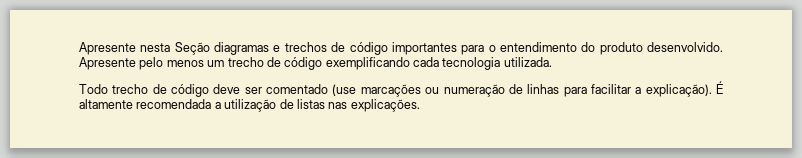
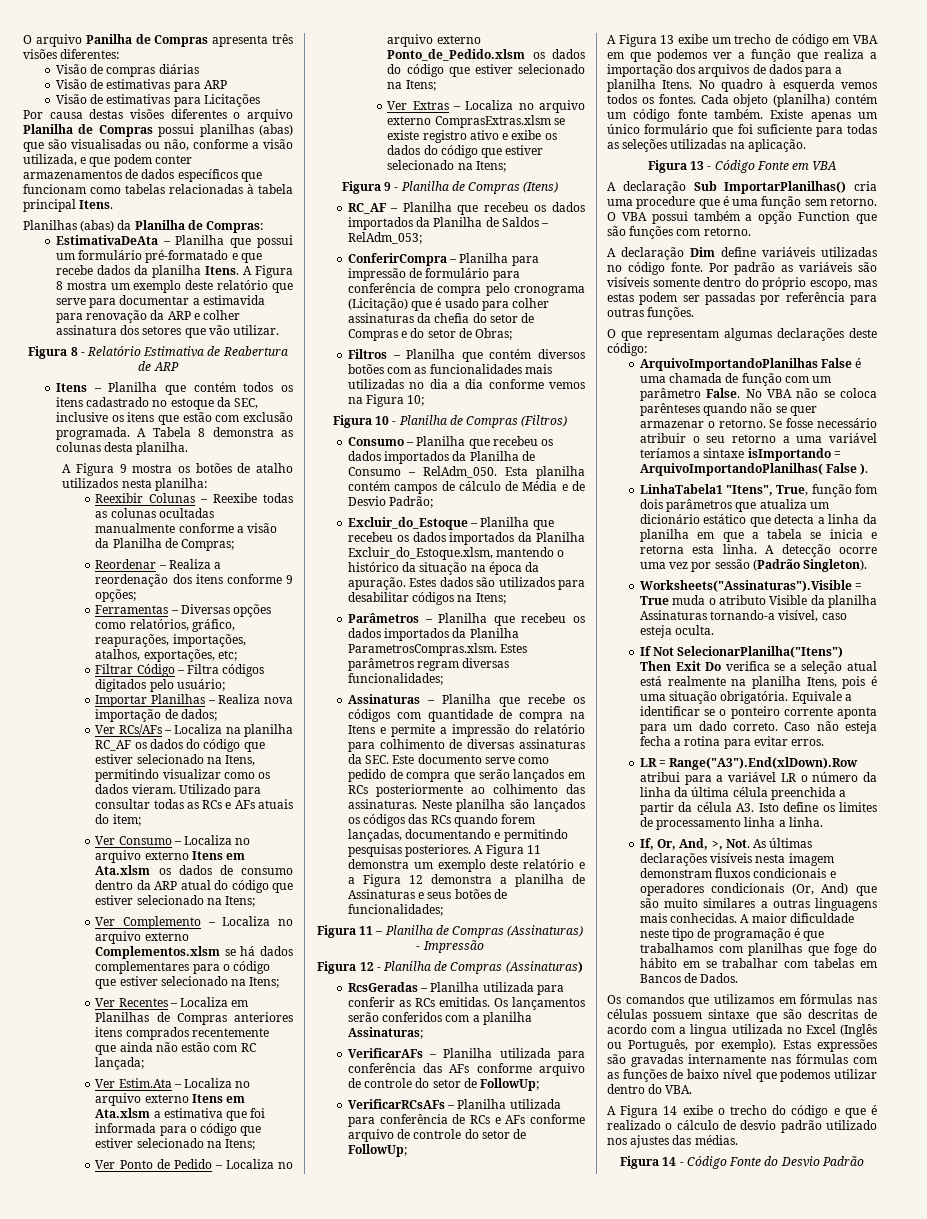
- Apresente nesta Seção diagramas e trechos de código importantes para o entendimento do produto desenvolvido. Apresente pelo menos um trecho de código exemplificando cada tecnologia utilizada.
- Todo trecho de código deve ser comentado (use marcações ou numeração de linhas para facilitar a explicação). É altamente recomendada a utilização de listas nas explicações.
+ O arquivo Panilha de Compras apresenta três visões diferentes:
+ Visão de compras diárias
+ Visão de estimativas para ARP
+ Visão de estimativas para Licitações
+ Por causa destas visões diferentes o arquivo Planilha de Compras possui planilhas (abas) que são visualisadas ou não, conforme a visão utilizada, e que podem conter armazenamentos de dados específicos que funcionam como tabelas relacionadas à tabela principal Itens.
+ Planilhas (abas) da Planilha de Compras:
+ EstimativaDeAta – Planilha que possui um formulário pré-formatado e que recebe dados da planilha Itens. A Figura 8 mostra um exemplo deste relatório que serve para documentar a estimavida para renovação da ARP e colher assinatura dos setores que vão utilizar.
+ Figura 8 - Relatório Estimativa de Reabertura de ARP
+ Itens – Planilha que contém todos os itens cadastrado no estoque da SEC, inclusive os itens que estão com exclusão programada. A Tabela 8 demonstra as colunas desta planilha.
+ A Figura 9 mostra os botões de atalho utilizados nesta planilha:
+ Reexibir Colunas – Reexibe todas as colunas ocultadas manualmente conforme a visão da Planilha de Compras;
+ Reordenar – Realiza a reordenação dos itens conforme 9 opções;
+ Ferramentas – Diversas opções como relatórios, gráfico, reapurações, importações, atalhos, exportações, etc;
+ Filtrar Código – Filtra códigos digitados pelo usuário;
+ Importar Planilhas – Realiza nova importação de dados;
+ Ver RCs/AFs – Localiza na planilha RC_AF os dados do código que estiver selecionado na Itens, permitindo visualizar como os dados vieram. Utilizado para consultar todas as RCs e AFs atuais do item;
+ Ver Consumo – Localiza no arquivo externo Itens em Ata.xlsm os dados de consumo dentro da ARP atual do código que estiver selecionado na Itens;
+ Ver Complemento – Localiza no arquivo externo Complementos.xlsm se há dados complementares para o código que estiver selecionado na Itens;
+ Ver Recentes – Localiza em Planilhas de Compras anteriores itens comprados recentemente que ainda não estão com RC lançada;
+ Ver Estim.Ata – Localiza no arquivo externo Itens em Ata.xlsm a estimativa que foi informada para o código que estiver selecionado na Itens;
+ Ver Ponto de Pedido – Localiza no arquivo externo Ponto_de_Pedido.xlsm os dados do código que estiver selecionado na Itens;
+ Ver Extras – Localiza no arquivo externo ComprasExtras.xlsm se existe registro ativo e exibe os dados do código que estiver selecionado na Itens;
+ Figura 9 - Planilha de Compras (Itens)
+ RC_AF – Planilha que recebeu os dados importados da Planilha de Saldos – RelAdm_053;
+ ConferirCompra – Planilha para impressão de formulário para conferência de compra pelo cronograma (Licitação) que é usado para colher assinaturas da chefia do setor de Compras e do setor de Obras;
+ Filtros – Planilha que contém diversos botões com as funcionalidades mais utilizadas no dia a dia conforme vemos na Figura 10;
+ Figura 10 - Planilha de Compras (Filtros)
+ Consumo – Planilha que recebeu os dados importados da Planilha de Consumo – RelAdm_050. Esta planilha contém campos de cálculo de Média e de Desvio Padrão;
+ Excluir_do_Estoque – Planilha que recebeu os dados importados da Planilha Excluir_do_Estoque.xlsm, mantendo o histórico da situação na época da apuração. Estes dados são utilizados para desabilitar códigos na Itens;
+ Parâmetros – Planilha que recebeu os dados importados da Planilha ParametrosCompras.xlsm. Estes parâmetros regram diversas funcionalidades;
+ Assinaturas – Planilha que recebe os códigos com quantidade de compra na Itens e permite a impressão do relatório para colhimento de diversas assinaturas da SEC. Este documento serve como pedido de compra que serão lançados em RCs posteriormente ao colhimento das assinaturas. Neste planilha são lançados os códigos das RCs quando forem lançadas, documentando e permitindo pesquisas posteriores. A Figura 11 demonstra um exemplo deste relatório e a Figura 12 demonstra a planilha de Assinaturas e seus botões de funcionalidades;
+ Figura 11 – Planilha de Compras (Assinaturas) - Impressão
+ Figura 12 - Planilha de Compras (Assinaturas)
+ RcsGeradas – Planilha utilizada para conferir as RCs emitidas. Os lançamentos serão conferidos com a planilha Assinaturas;
+ VerificarAFs – Planilha utilizada para conferência das AFs conforme arquivo de controle do setor de FollowUp;
+ VerificarRCsAFs – Planilha utilizada para conferência de RCs e AFs conforme arquivo de controle do setor de FollowUp;
+ A Figura 13 exibe um trecho de código em VBA em que podemos ver a função que realiza a importação dos arquivos de dados para a planilha Itens. No quadro à esquerda vemos todos os fontes. Cada objeto (planilha) contém um código fonte também. Existe apenas um único formulário que foi suficiente para todas as seleções utilizadas na aplicação.
+ Figura 13 - Código Fonte em VBA
+ A declaração Sub ImportarPlanilhas() cria uma procedure que é uma função sem retorno. O VBA possui também a opção Function que são funções com retorno.
+ A declaração Dim define variáveis utilizadas no código fonte. Por padrão as variáveis são visíveis somente dentro do próprio escopo, mas estas podem ser passadas por referência para outras funções.
+ O que representam algumas declarações deste código:
+ ArquivoImportandoPlanilhas False é uma chamada de função com um parâmetro False. No VBA não se coloca parênteses quando não se quer armazenar o retorno. Se fosse necessário atribuir o seu retorno a uma variável teríamos a sintaxe isImportando = ArquivoImportandoPlanilhas( False ).
+ LinhaTabela1 "Itens", True, função fom dois parâmetros que atualiza um dicionário estático que detecta a linha da planilha em que a tabela se inicia e retorna esta linha. A detecção ocorre uma vez por sessão (Padrão Singleton).
+ Worksheets("Assinaturas").Visible = True muda o atributo Visible da planilha Assinaturas tornando-a visível, caso esteja oculta.
+ If Not SelecionarPlanilha("Itens") Then Exit Do verifica se a seleção atual está realmente na planilha Itens, pois é uma situação obrigatória. Equivale a identificar se o ponteiro corrente aponta para um dado correto. Caso não esteja fecha a rotina para evitar erros.
+ LR = Range("A3").End(xlDown).Row atribui para a variável LR o número da linha da última célula preenchida a partir da célula A3. Isto define os limites de processamento linha a linha.
+ If, Or, And, >, Not. As últimas declarações visíveis nesta imagem demonstram fluxos condicionais e operadores condicionais (Or, And) que são muito similares a outras linguagens mais conhecidas. A maior dificuldade neste tipo de programação é que trabalhamos com planilhas que foge do hábito em se trabalhar com tabelas em Bancos de Dados.
+ Os comandos que utilizamos em fórmulas nas células possuem sintaxe que são descritas de acordo com a lingua utilizada no Excel (Inglês ou Português, por exemplo). Estas expressões são gravadas internamente nas fórmulas com as funções de baixo nível que podemos utilizar dentro do VBA.
+ A Figura 14 exibe o trecho do código e que é realizado o cálculo de desvio padrão utilizado nos ajustes das médias.
+ Figura 14 - Código Fonte do Desvio Padrão

